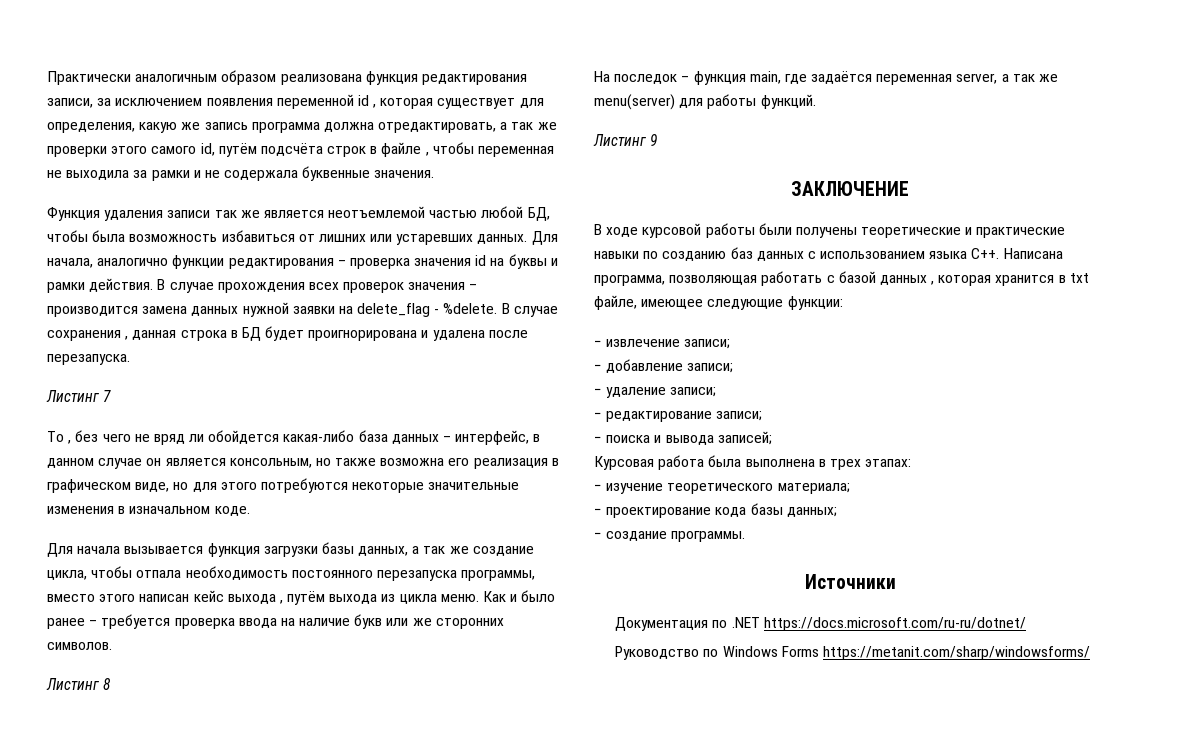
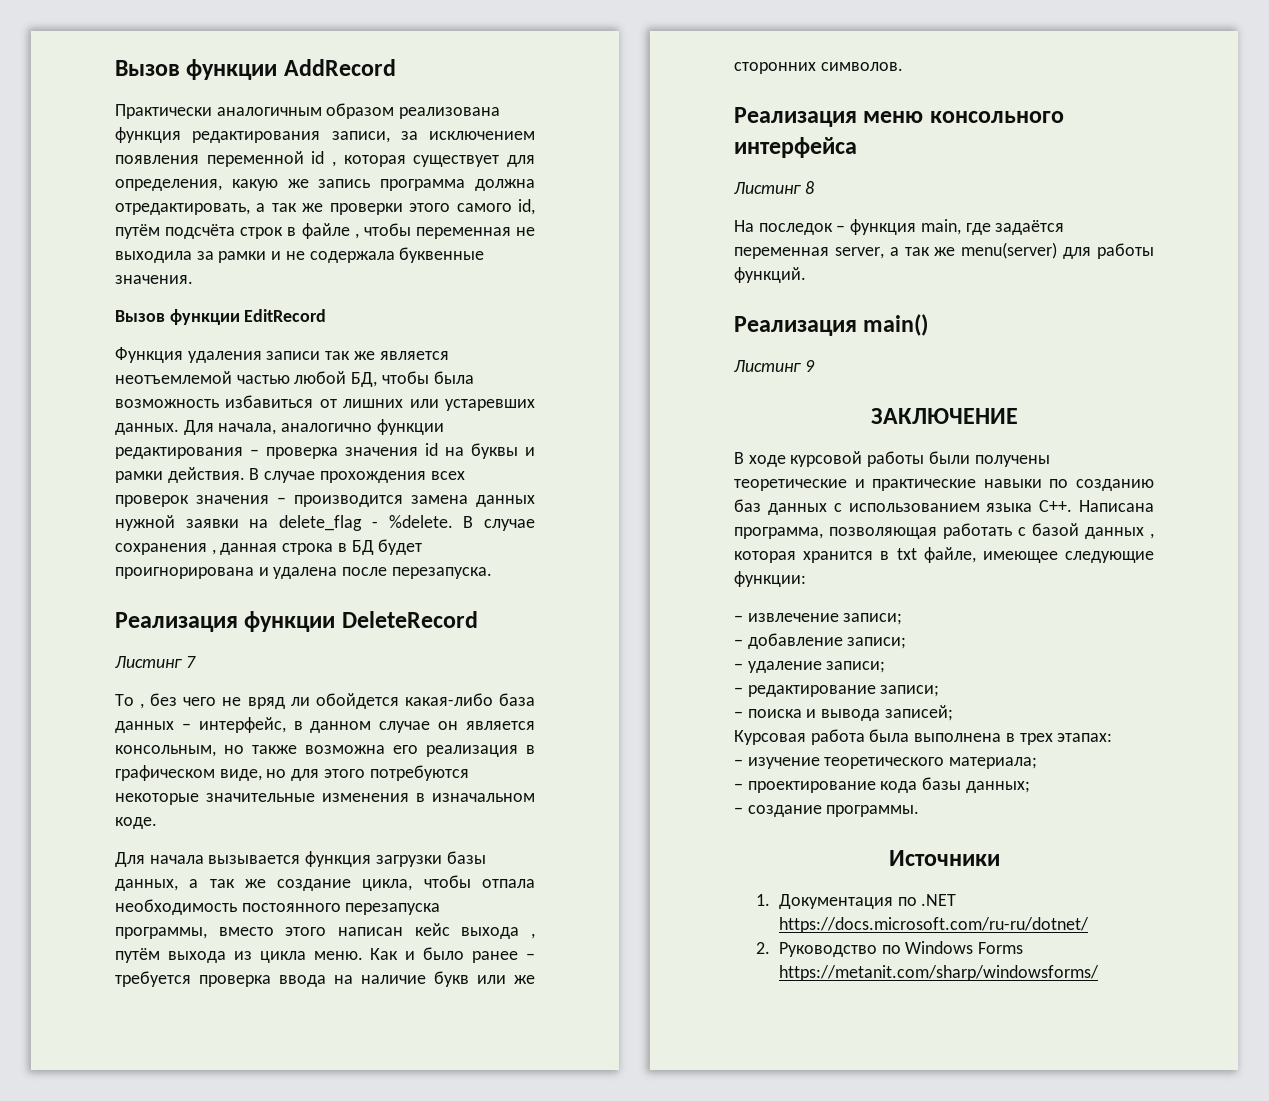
+ Вызов функции AddRecord
+ Вызов функции EditRecord
+ Реализация функции DeleteRecord
+ Реализация меню консольного интерфейса
+ Реализация main()
- Документация по .NET https://docs.microsoft.com/ru-ru/dotnet/
+ 1. Документация по .NET https://docs.microsoft.com/ru-ru/dotnet/
- Руководство по Windows Forms https://metanit.com/sharp/windowsforms/
+ 2. Руководство по Windows Forms https://metanit.com/sharp/windowsforms/

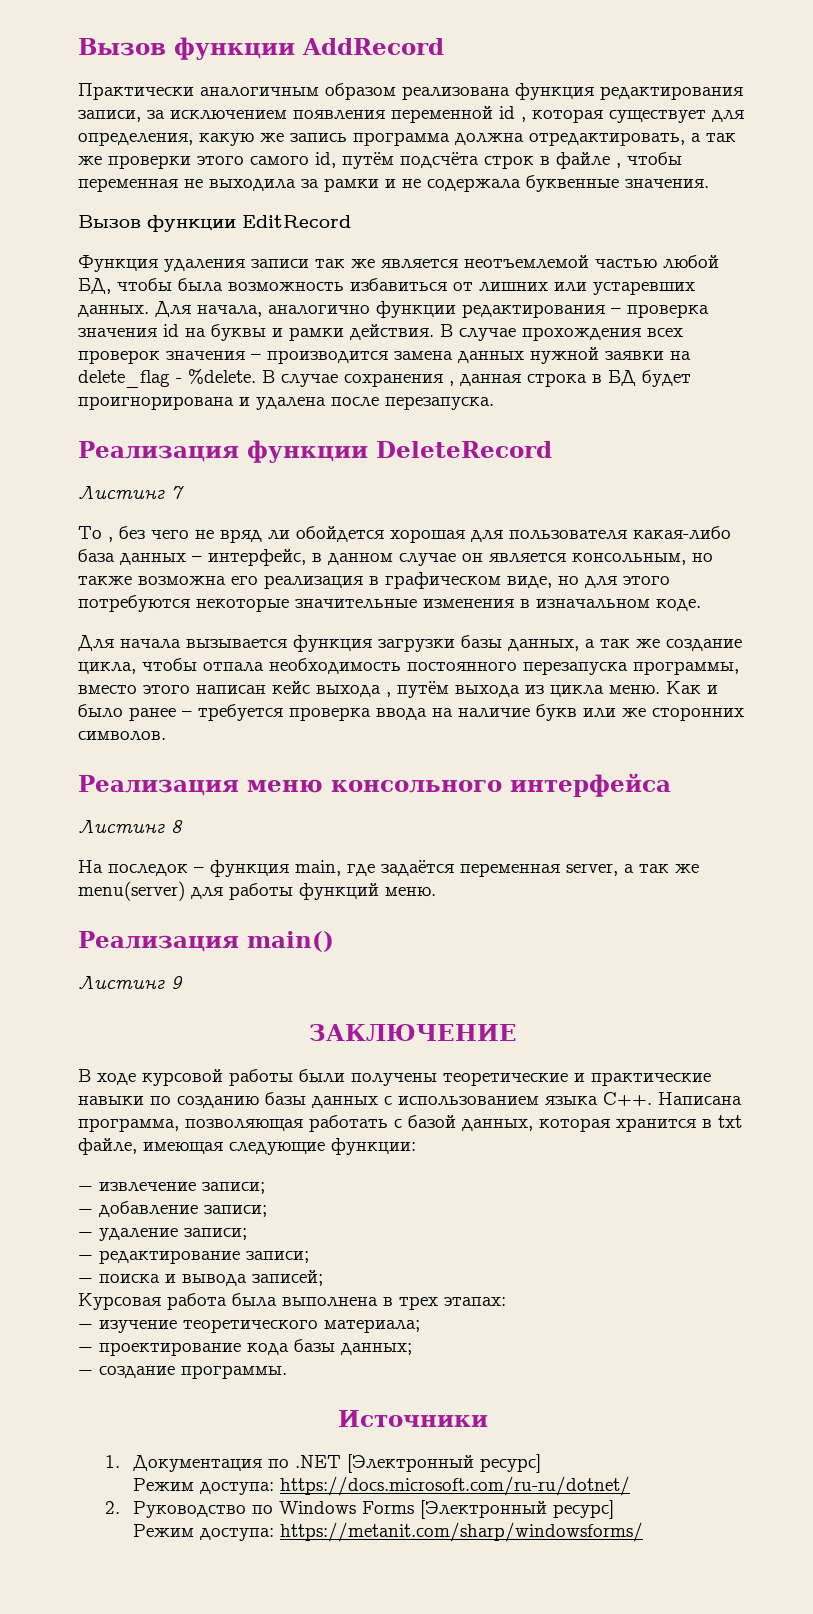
- То , без чего не вряд ли обойдется какая-либо база данных – интерфейс, в данном случае он является консольным, но также возможна его реализация в графическом виде, но для этого потребуются некоторые значительные изменения в изначальном коде.
+ То , без чего не вряд ли обойдется хорошая для пользователя какая-либо база данных – интерфейс, в данном случае он является консольным, но также возможна его реализация в графическом виде, но для этого потребуются некоторые значительные изменения в изначальном коде.
- На последок – функция main, где задаётся переменная server, а так же menu(server) для работы функций.
+ На последок – функция main, где задаётся переменная server, а так же menu(server) для работы функций меню.
- В ходе курсовой работы были получены теоретические и практические навыки по созданию баз данных с использованием языка C++. Написана программа, позволяющая работать с базой данных , которая хранится в txt файле, имеющее следующие функции:
+ В ходе курсовой работы были получены теоретические и практические навыки по созданию базы данных с использованием языка C++. Написана программа, позволяющая работать с базой данных, которая хранится в txt файле, имеющая следующие функции:
- 1. Документация по .NET https://docs.microsoft.com/ru-ru/dotnet/
+ 1. Документация по .NET [Электронный ресурс]
+ Режим доступа: https://docs.microsoft.com/ru-ru/dotnet/
- 2. Руководство по Windows Forms https://metanit.com/sharp/windowsforms/
+ 2. Руководство по Windows Forms [Электронный ресурс]
+ Режим доступа: https://metanit.com/sharp/windowsforms/

